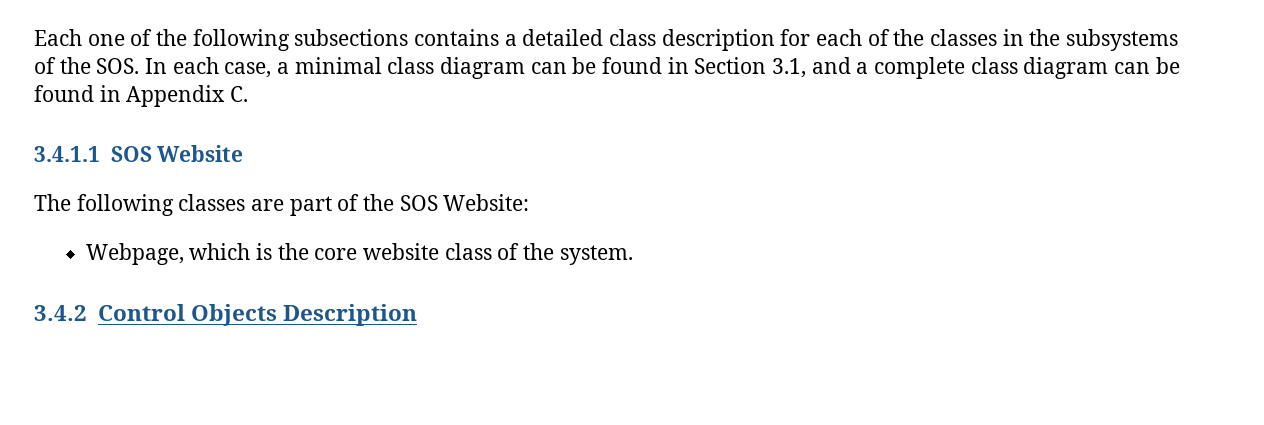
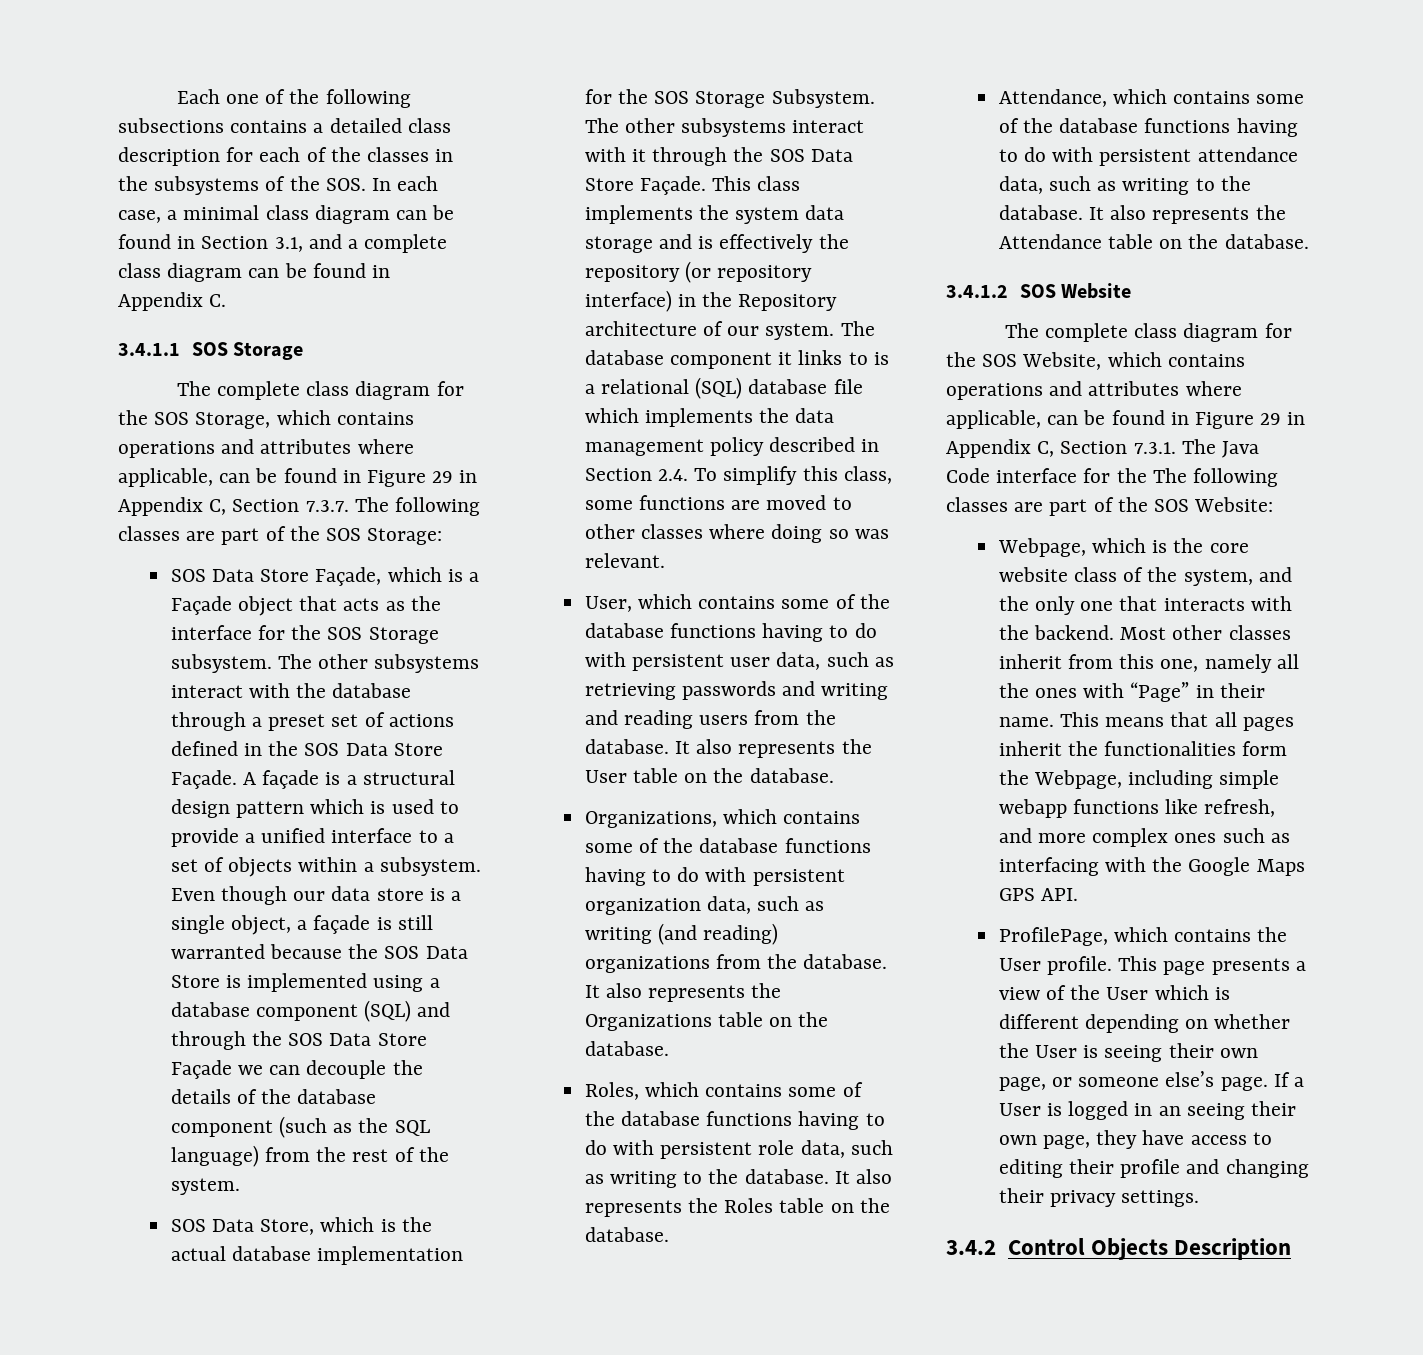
- 3.4.1.1 SOS Website
- The following classes are part of the SOS Website:
+ 3.4.1.1 SOS Storage
+ The complete class diagram for the SOS Storage, which contains operations and attributes where applicable, can be found in Figure 29 in Appendix C, Section 7.3.7. The following classes are part of the SOS Storage:
+ SOS Data Store Façade, which is a Façade object that acts as the interface for the SOS Storage subsystem. The other subsystems interact with the database through a preset set of actions defined in the SOS Data Store Façade. A façade is a structural design pattern which is used to provide a unified interface to a set of objects within a subsystem. Even though our data store is a single object, a façade is still warranted because the SOS Data Store is implemented using a database component (SQL) and through the SOS Data Store Façade we can decouple the details of the database component (such as the SQL language) from the rest of the system.
+ SOS Data Store, which is the actual database implementation for the SOS Storage Subsystem. The other subsystems interact with it through the SOS Data Store Façade. This class implements the system data storage and is effectively the repository (or repository interface) in the Repository architecture of our system. The database component it links to is a relational (SQL) database file which implements the data management policy described in Section 2.4. To simplify this class, some functions are moved to other classes where doing so was relevant.
+ User, which contains some of the database functions having to do with persistent user data, such as retrieving passwords and writing and reading users from the database. It also represents the User table on the database.
+ Organizations, which contains some of the database functions having to do with persistent organization data, such as writing (and reading) organizations from the database. It also represents the Organizations table on the database.
+ Roles, which contains some of the database functions having to do with persistent role data, such as writing to the database. It also represents the Roles table on the database.
+ Attendance, which contains some of the database functions having to do with persistent attendance data, such as writing to the database. It also represents the Attendance table on the database.
+ 3.4.1.2 SOS Website
+ The complete class diagram for the SOS Website, which contains operations and attributes where applicable, can be found in Figure 29 in Appendix C, Section 7.3.1. The Java Code interface for the The following classes are part of the SOS Website:
- Webpage, which is the core website class of the system.
+ Webpage, which is the core website class of the system, and the only one that interacts with the backend. Most other classes inherit from this one, namely all the ones with “Page” in their name. This means that all pages inherit the functionalities form the Webpage, including simple webapp functions like refresh, and more complex ones such as interfacing with the Google Maps GPS API.
+ ProfilePage, which contains the User profile. This page presents a view of the User which is different depending on whether the User is seeing their own page, or someone else’s page. If a User is logged in an seeing their own page, they have access to editing their profile and changing their privacy settings.

